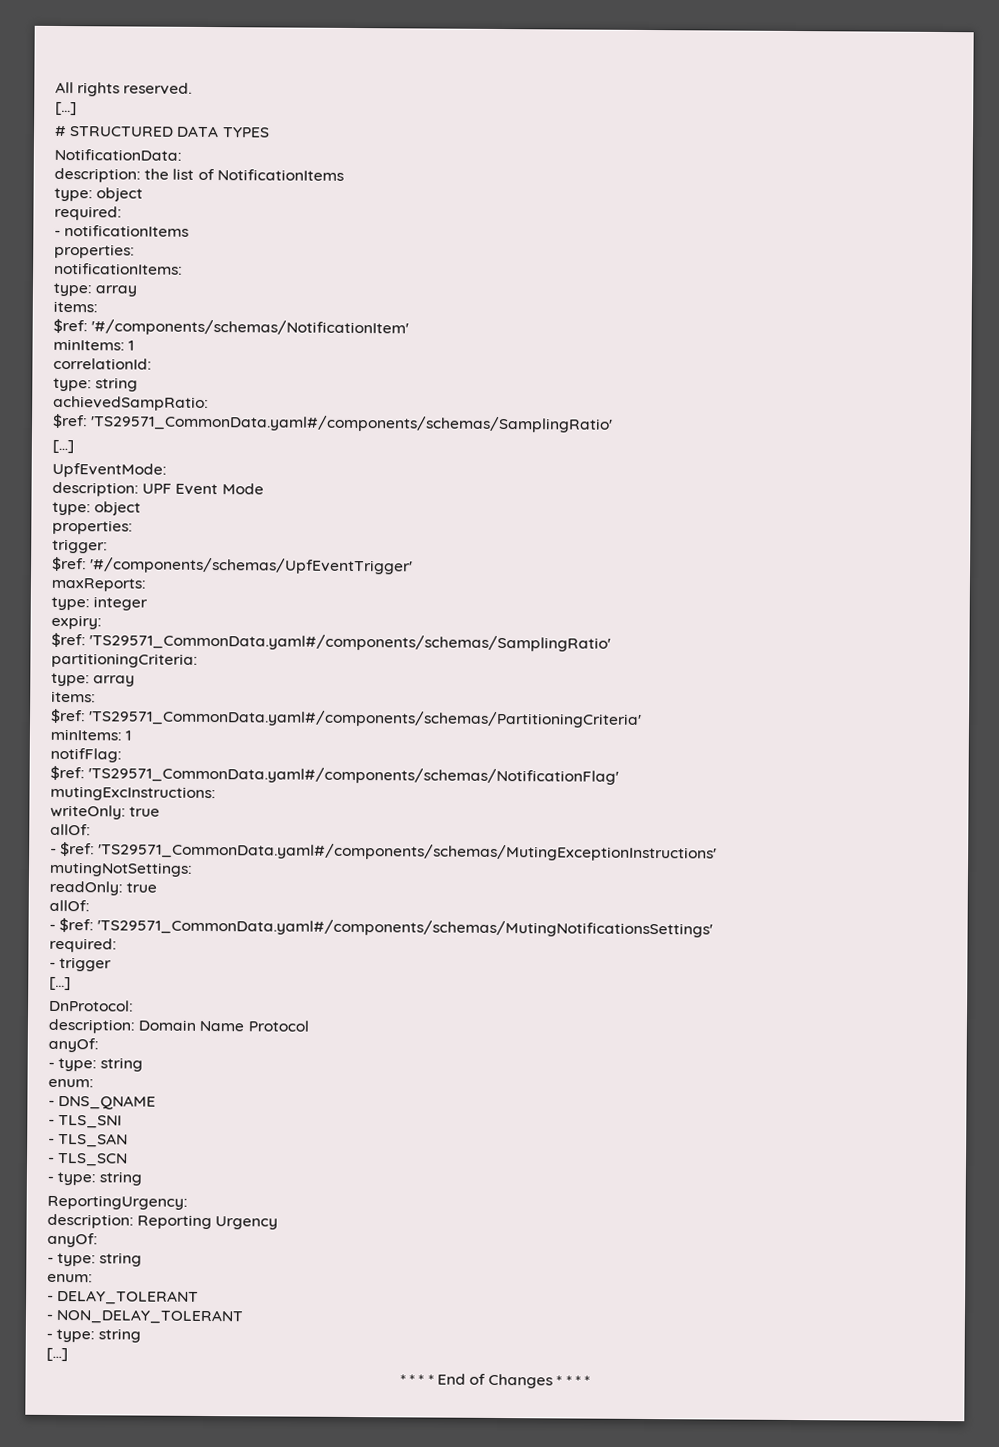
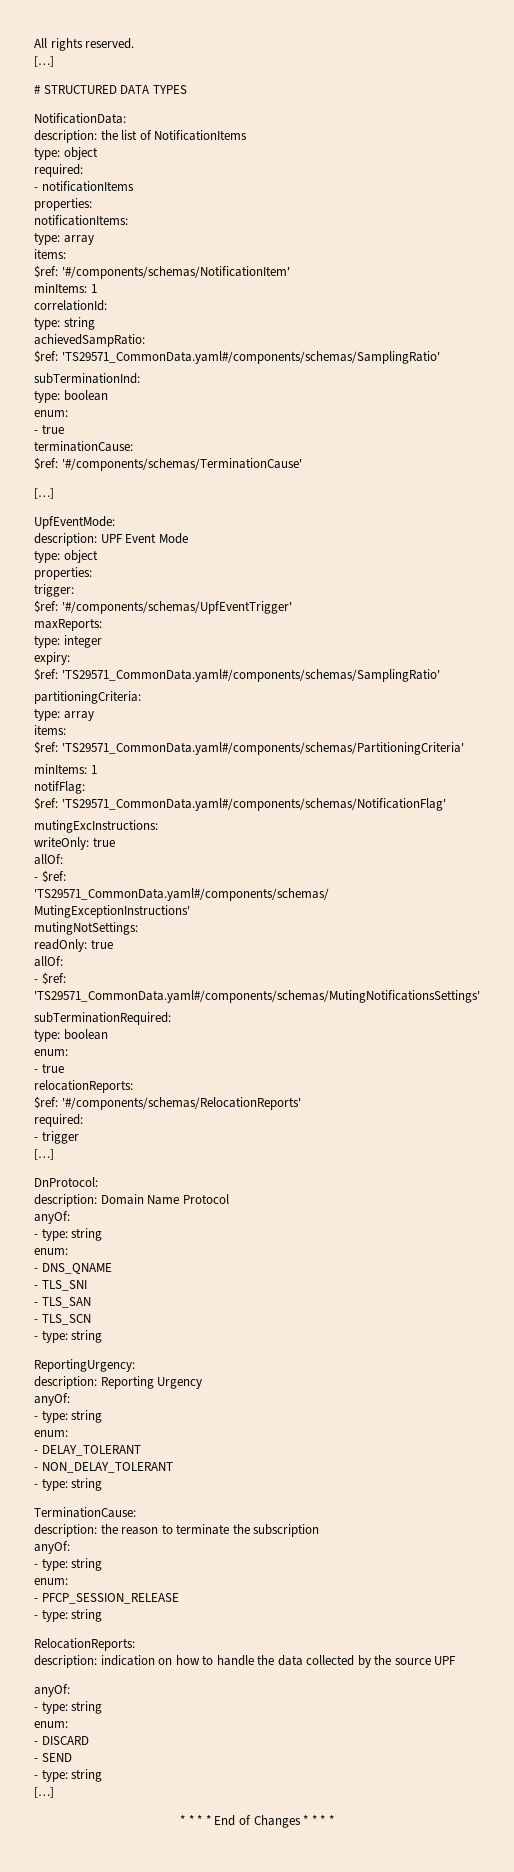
+ subTerminationInd:
+ type: boolean
+ enum:
+ - true
+ terminationCause:
+ $ref: '#/components/schemas/TerminationCause'
+ subTerminationRequired:
+ type: boolean
+ enum:
+ - true
+ relocationReports:
+ $ref: '#/components/schemas/RelocationReports'
+ TerminationCause:
+ description: the reason to terminate the subscription
+ anyOf:
+ - type: string
+ enum:
+ - PFCP_SESSION_RELEASE
+ - type: string
+ RelocationReports:
+ description: indication on how to handle the data collected by the source UPF
+ anyOf:
+ - type: string
+ enum:
+ - DISCARD
+ - SEND
+ - type: string

